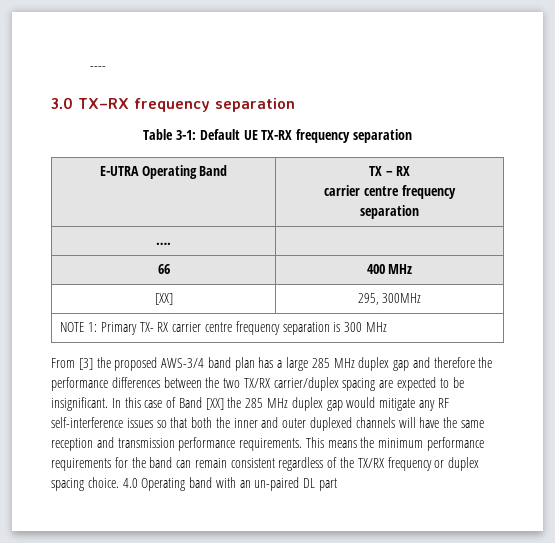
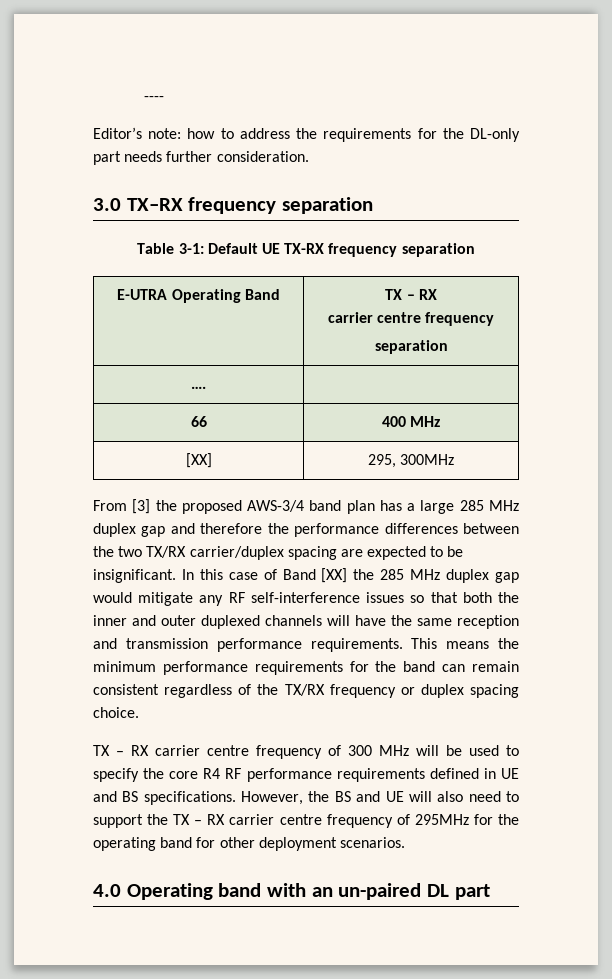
+ Editor’s note: how to address the requirements for the DL-only part needs further consideration.
- NOTE 1: Primary TX- RX carrier centre frequency separation is 300 MHz
- This means the minimum performance requirements for the band can remain consistent regardless of the TX/RX frequency or duplex spacing choice. 4.0 Operating band with an un-paired DL part
+ This means the minimum performance requirements for the band can remain consistent regardless of the TX/RX frequency or duplex spacing choice.
+ TX – RX carrier centre frequency of 300 MHz will be used to specify the core R4 RF performance requirements defined in UE and BS specifications. However, the BS and UE will also need to support the TX – RX carrier centre frequency of 295MHz for the operating band for other deployment scenarios.
+ 4.0 Operating band with an un-paired DL part

